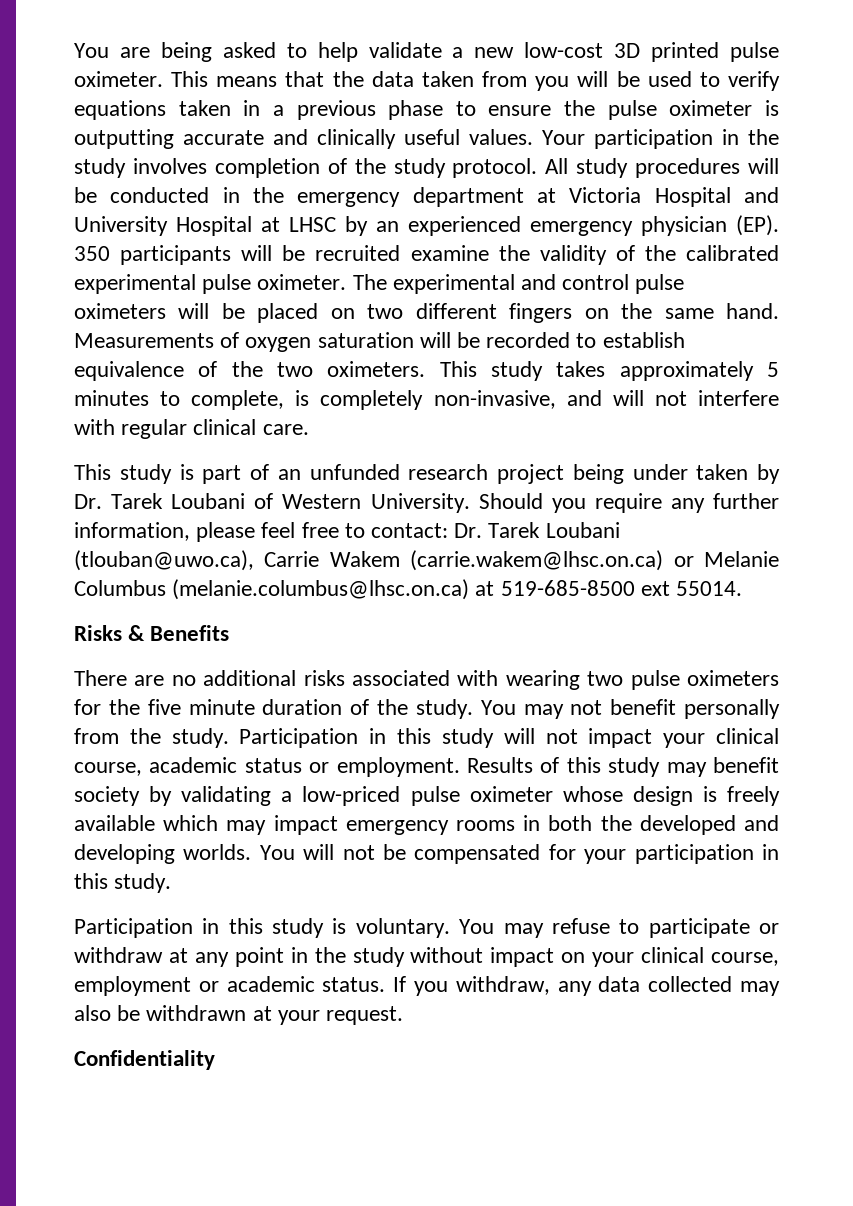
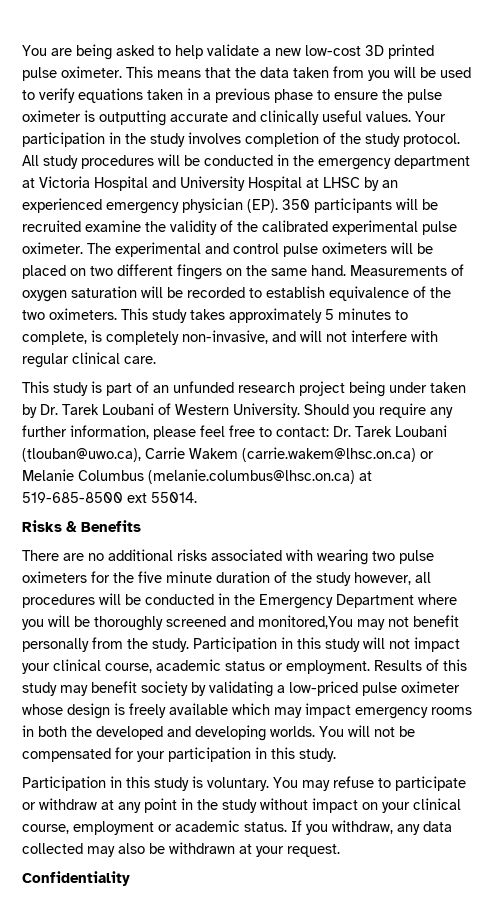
- There are no additional risks associated with wearing two pulse oximeters for the five minute duration of the study. You may not benefit personally from the study.
+ There are no additional risks associated with wearing two pulse oximeters for the five minute duration of the study however, all procedures will be conducted in the Emergency Department where you will be thoroughly screened and monitored,You may not benefit personally from the study.

